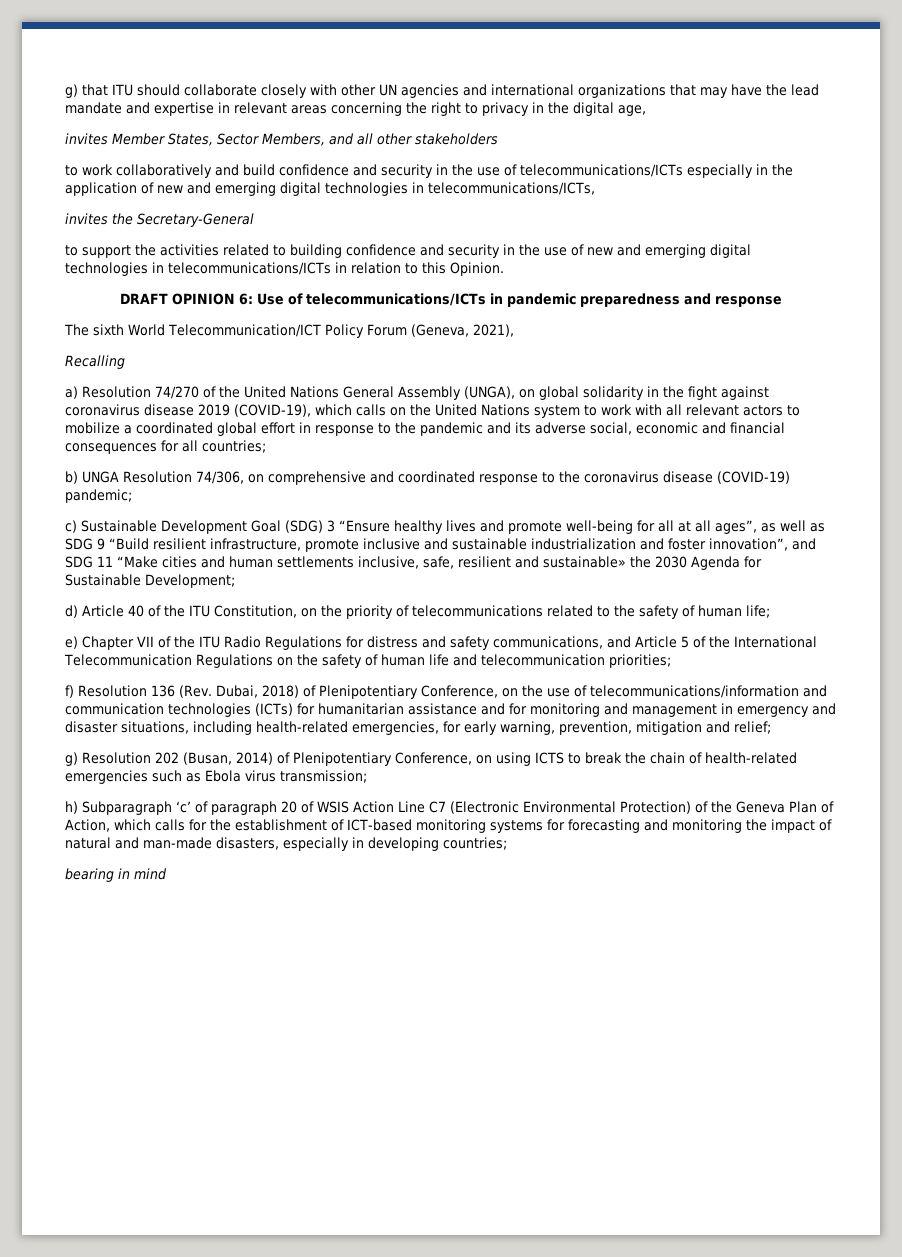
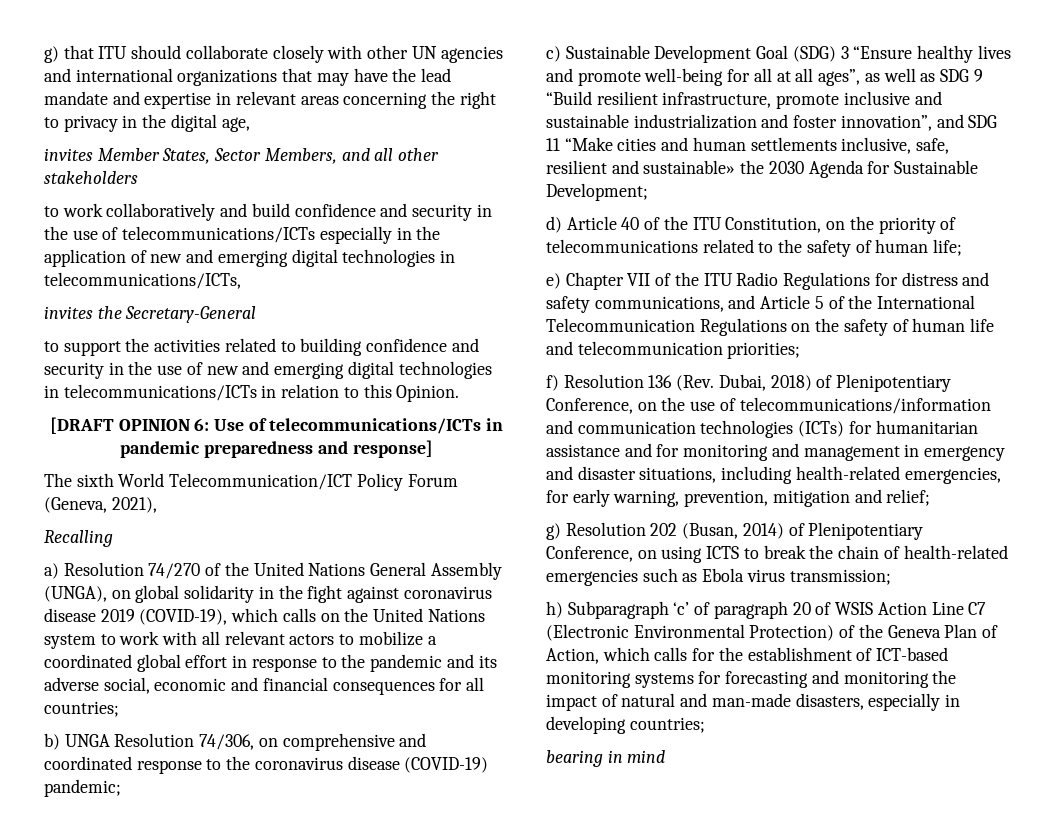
- DRAFT OPINION 6: Use of telecommunications/ICTs in pandemic preparedness and response
+ [DRAFT OPINION 6: Use of telecommunications/ICTs in pandemic preparedness and response]

